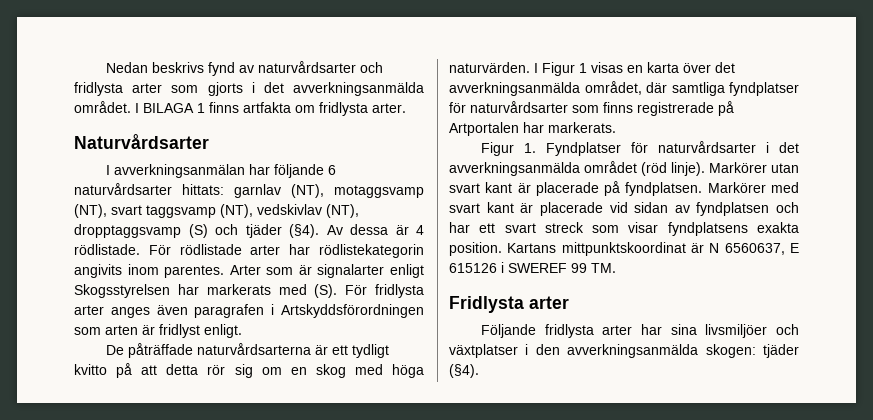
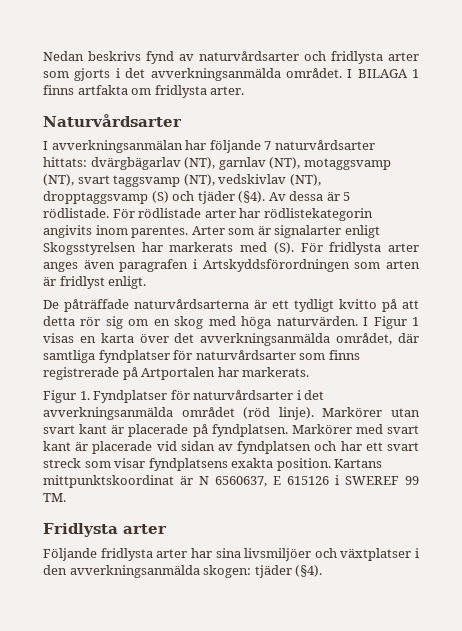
- I avverkningsanmälan har följande 6 naturvårdsarter hittats: garnlav (NT), motaggsvamp (NT), svart taggsvamp (NT), vedskivlav (NT), dropptaggsvamp (S) och tjäder (§4).
+ I avverkningsanmälan har följande 7 naturvårdsarter hittats: dvärgbägarlav (NT), garnlav (NT), motaggsvamp (NT), svart taggsvamp (NT), vedskivlav (NT), dropptaggsvamp (S) och tjäder (§4).
- Av dessa är 4 rödlistade.
+ Av dessa är 5 rödlistade.

